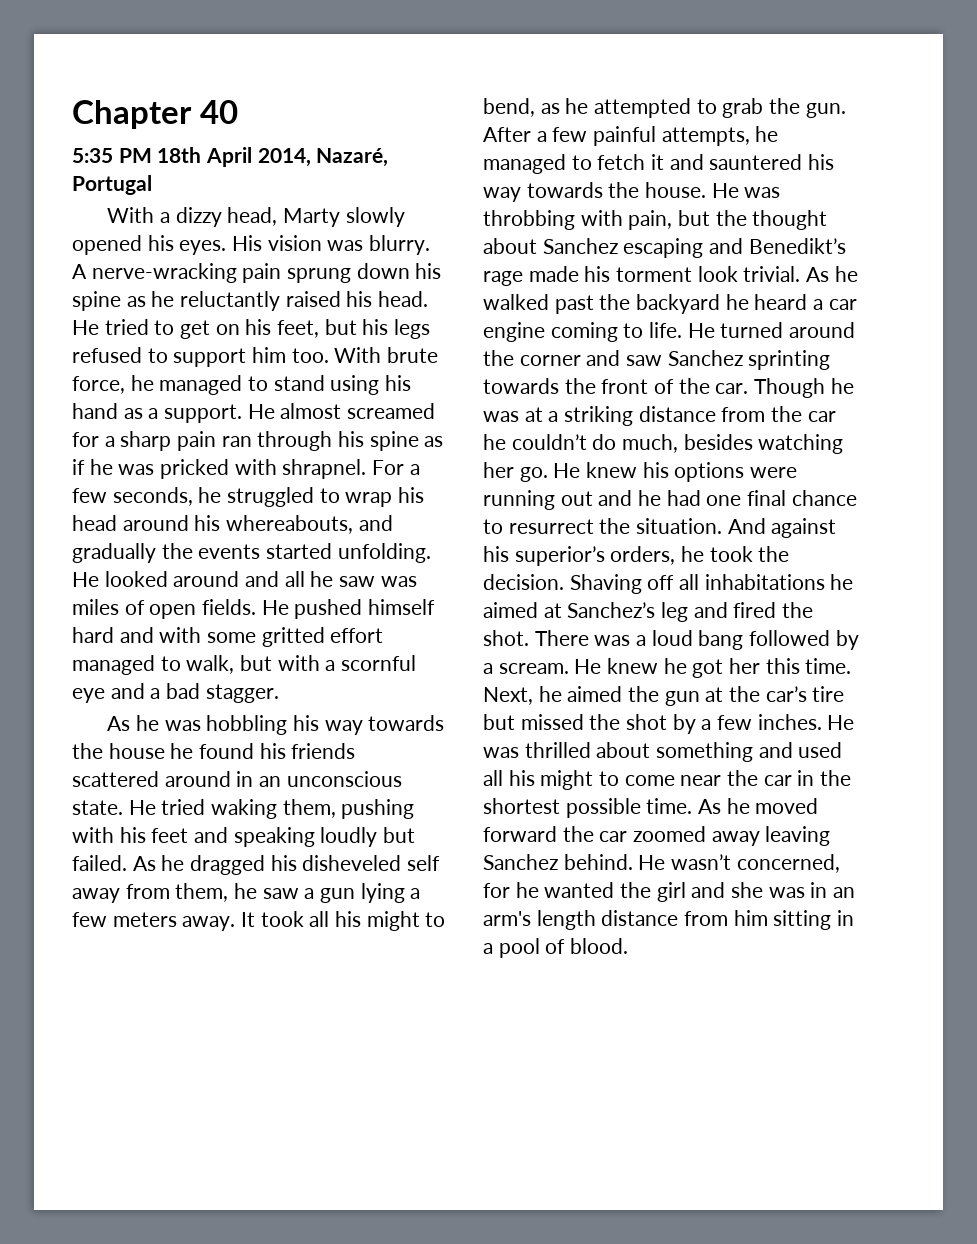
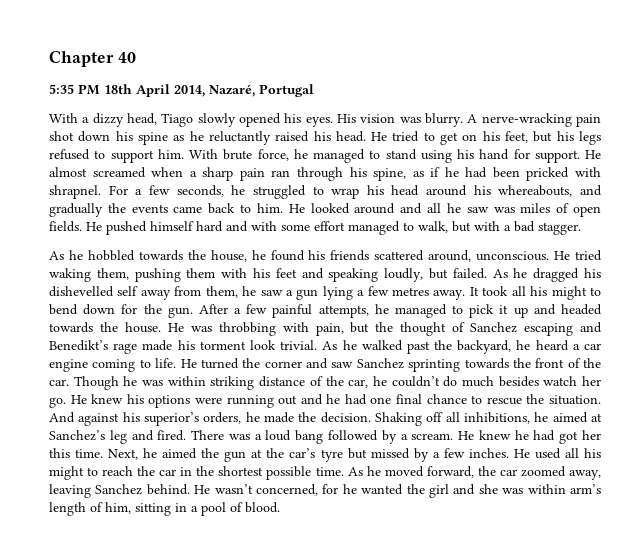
- With a dizzy head, Marty slowly opened his eyes.
+ With a dizzy head, Tiago slowly opened his eyes.
- A nerve-wracking pain sprung down his spine as he reluctantly raised his head.
+ A nerve-wracking pain shot down his spine as he reluctantly raised his head.
- He tried to get on his feet, but his legs refused to support him too.
+ He tried to get on his feet, but his legs refused to support him.
- With brute force, he managed to stand using his hand as a support.
+ With brute force, he managed to stand using his hand for support.
- He almost screamed for a sharp pain ran through his spine as if he was pricked with shrapnel.
+ He almost screamed when a sharp pain ran through his spine, as if he had been pricked with shrapnel.
- For a few seconds, he struggled to wrap his head around his whereabouts, and gradually the events started unfolding.
+ For a few seconds, he struggled to wrap his head around his whereabouts, and gradually the events came back to him.
- He pushed himself hard and with some gritted effort managed to walk, but with a scornful eye and a bad stagger.
+ He pushed himself hard and with some effort managed to walk, but with a bad stagger.
- As he was hobbling his way towards the house he found his friends scattered around in an unconscious state.
+ As he hobbled towards the house, he found his friends scattered around, unconscious.
- He tried waking them, pushing with his feet and speaking loudly but failed.
+ He tried waking them, pushing them with his feet and speaking loudly, but failed.
- As he dragged his disheveled self away from them, he saw a gun lying a few meters away.
+ As he dragged his dishevelled self away from them, he saw a gun lying a few metres away.
- It took all his might to bend, as he attempted to grab the gun.
+ It took all his might to bend down for the gun.
- After a few painful attempts, he managed to fetch it and sauntered his way towards the house.
+ After a few painful attempts, he managed to pick it up and headed towards the house.
- He was throbbing with pain, but the thought about Sanchez escaping and Benedikt’s rage made his torment look trivial.
+ He was throbbing with pain, but the thought of Sanchez escaping and Benedikt’s rage made his torment look trivial.
- As he walked past the backyard he heard a car engine coming to life.
+ As he walked past the backyard, he heard a car engine coming to life.
- He turned around the corner and saw Sanchez sprinting towards the front of the car.
+ He turned the corner and saw Sanchez sprinting towards the front of the car.
- Though he was at a striking distance from the car he couldn’t do much, besides watching her go.
+ Though he was within striking distance of the car, he couldn’t do much besides watch her go.
- He knew his options were running out and he had one final chance to resurrect the situation.
+ He knew his options were running out and he had one final chance to rescue the situation.
- And against his superior’s orders, he took the decision.
+ And against his superior’s orders, he made the decision.
- Shaving off all inhabitations he aimed at Sanchez’s leg and fired the shot.
+ Shaking off all inhibitions, he aimed at Sanchez’s leg and fired.
- He knew he got her this time.
+ He knew he had got her this time.
- Next, he aimed the gun at the car’s tire but missed the shot by a few inches.
+ Next, he aimed the gun at the car’s tyre but missed by a few inches.
- He was thrilled about something and used all his might to come near the car in the shortest possible time.
+ He used all his might to reach the car in the shortest possible time.
- As he moved forward the car zoomed away leaving Sanchez behind.
+ As he moved forward, the car zoomed away, leaving Sanchez behind.
- He wasn’t concerned, for he wanted the girl and she was in an arm's length distance from him sitting in a pool of blood.
+ He wasn’t concerned, for he wanted the girl and she was within arm’s length of him, sitting in a pool of blood.

